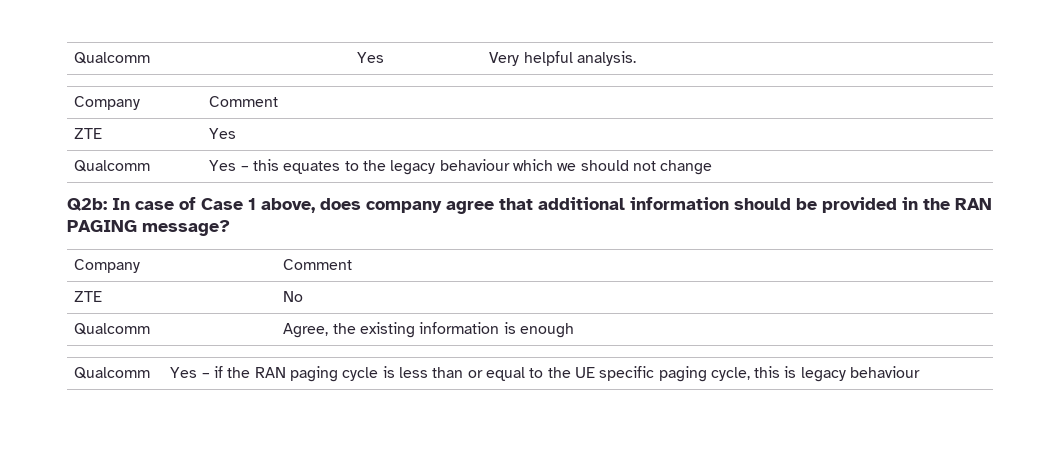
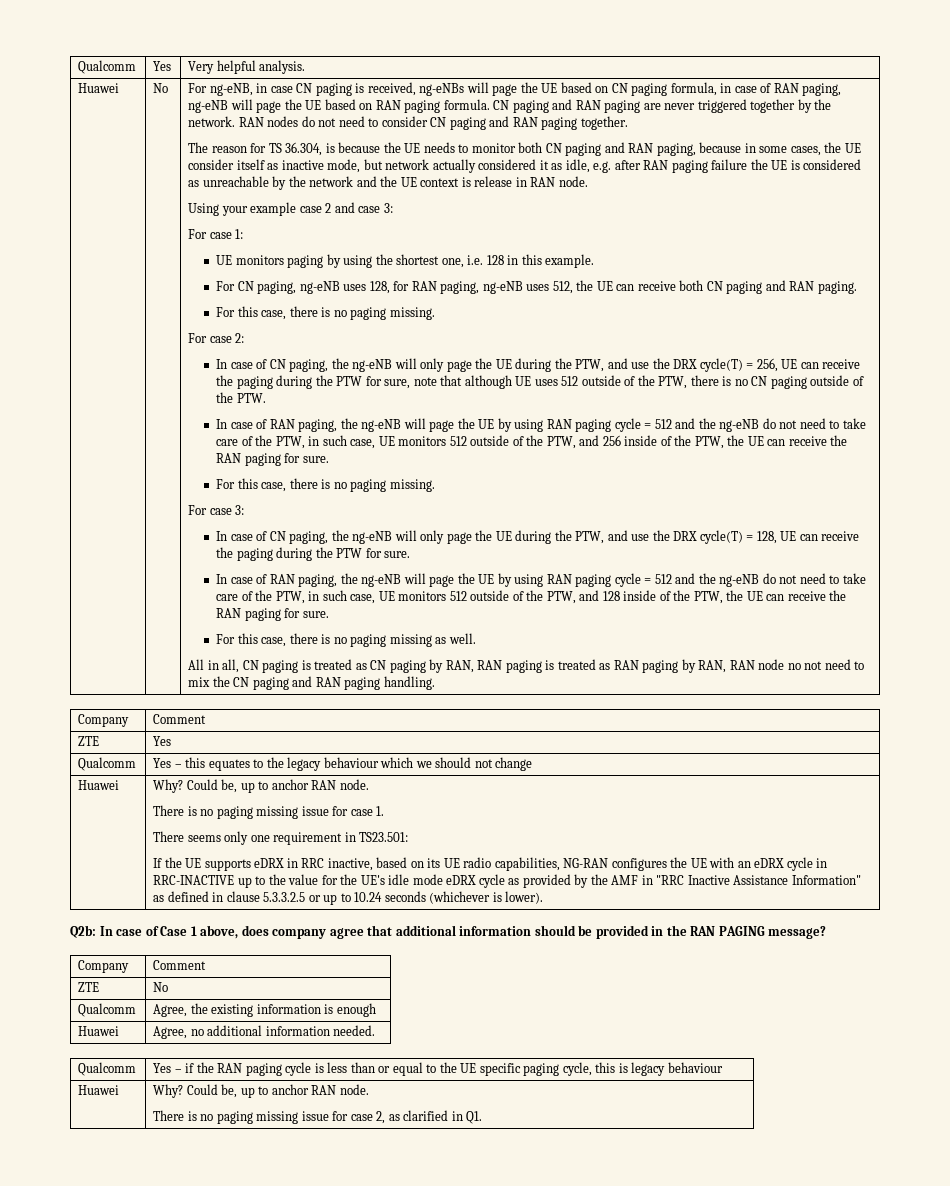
+ Huawei | No | For ng-eNB, in case CN paging is received, ng-eNBs will page the UE based on CN paging formula, in case of RAN paging, ng-eNB will page the UE based on RAN paging formula. CN paging and RAN paging are never triggered together by the network. RAN nodes do not need to consider CN paging and RAN paging together.
+ The reason for TS 36.304, is because the UE needs to monitor both CN paging and RAN paging, because in some cases, the UE consider itself as inactive mode, but network actually considered it as idle, e.g. after RAN paging failure the UE is considered as unreachable by the network and the UE context is release in RAN node.
+ Using your example case 2 and case 3:
+ For case 1:
+ UE monitors paging by using the shortest one, i.e. 128 in this example.
+ For CN paging, ng-eNB uses 128, for RAN paging, ng-eNB uses 512, the UE can receive both CN paging and RAN paging.
+ For this case, there is no paging missing.
+ For case 2:
+ In case of CN paging, the ng-eNB will only page the UE during the PTW, and use the DRX cycle(T) = 256, UE can receive the paging during the PTW for sure, note that although UE uses 512 outside of the PTW, there is no CN paging outside of the PTW.
+ In case of RAN paging, the ng-eNB will page the UE by using RAN paging cycle = 512 and the ng-eNB do not need to take care of the PTW, in such case, UE monitors 512 outside of the PTW, and 256 inside of the PTW, the UE can receive the RAN paging for sure.
+ For this case, there is no paging missing.
+ For case 3:
+ In case of CN paging, the ng-eNB will only page the UE during the PTW, and use the DRX cycle(T) = 128, UE can receive the paging during the PTW for sure.
+ In case of RAN paging, the ng-eNB will page the UE by using RAN paging cycle = 512 and the ng-eNB do not need to take care of the PTW, in such case, UE monitors 512 outside of the PTW, and 128 inside of the PTW, the UE can receive the RAN paging for sure.
+ For this case, there is no paging missing as well.
+ All in all, CN paging is treated as CN paging by RAN, RAN paging is treated as RAN paging by RAN, RAN node no not need to mix the CN paging and RAN paging handling.
  Qualcomm | Yes – this equates to the legacy behaviour which we should not change
+ Huawei | Why? Could be, up to anchor RAN node.
+ There is no paging missing issue for case 1.
+ There seems only one requirement in TS23.501:
+ If the UE supports eDRX in RRC inactive, based on its UE radio capabilities, NG-RAN configures the UE with an eDRX cycle in RRC-INACTIVE up to the value for the UE's idle mode eDRX cycle as provided by the AMF in "RRC Inactive Assistance Information" as defined in clause 5.3.3.2.5 or up to 10.24 seconds (whichever is lower).
+ Huawei | Agree, no additional information needed.
  Qualcomm | Yes – if the RAN paging cycle is less than or equal to the UE specific paging cycle, this is legacy behaviour
+ Huawei | Why? Could be, up to anchor RAN node.
+ There is no paging missing issue for case 2, as clarified in Q1.

